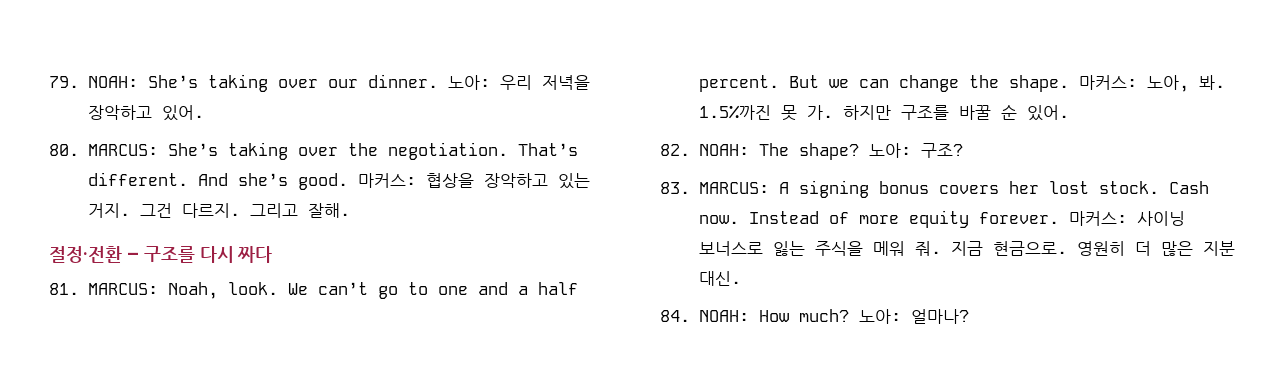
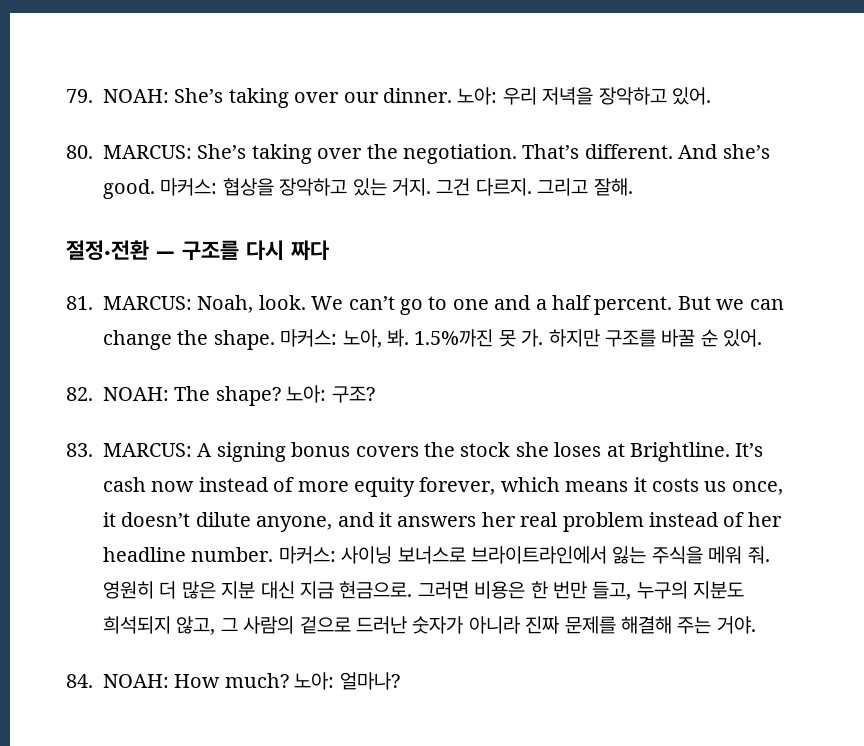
- 83. MARCUS: A signing bonus covers her lost stock. Cash now. Instead of more equity forever.
+ 83. MARCUS: A signing bonus covers the stock she loses at Brightline. It’s cash now instead of more equity forever, which means it costs us once, it doesn’t dilute anyone, and it answers her real problem instead of her headline number.
- 마커스: 사이닝 보너스로 잃는 주식을 메워 줘.
+ 마커스: 사이닝 보너스로 브라이트라인에서 잃는 주식을 메워 줘.
- 지금 현금으로.
- 영원히 더 많은 지분 대신.
+ 영원히 더 많은 지분 대신 지금 현금으로. 그러면 비용은 한 번만 들고, 누구의 지분도 희석되지 않고, 그 사람의 겉으로 드러난 숫자가 아니라 진짜 문제를 해결해 주는 거야.

